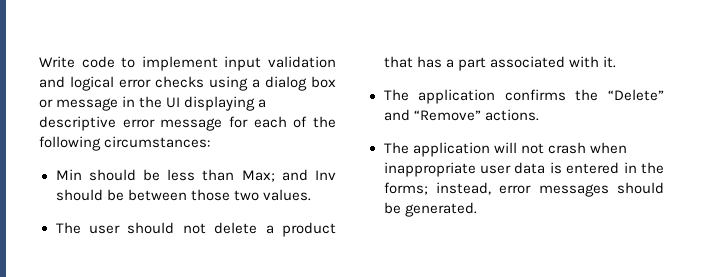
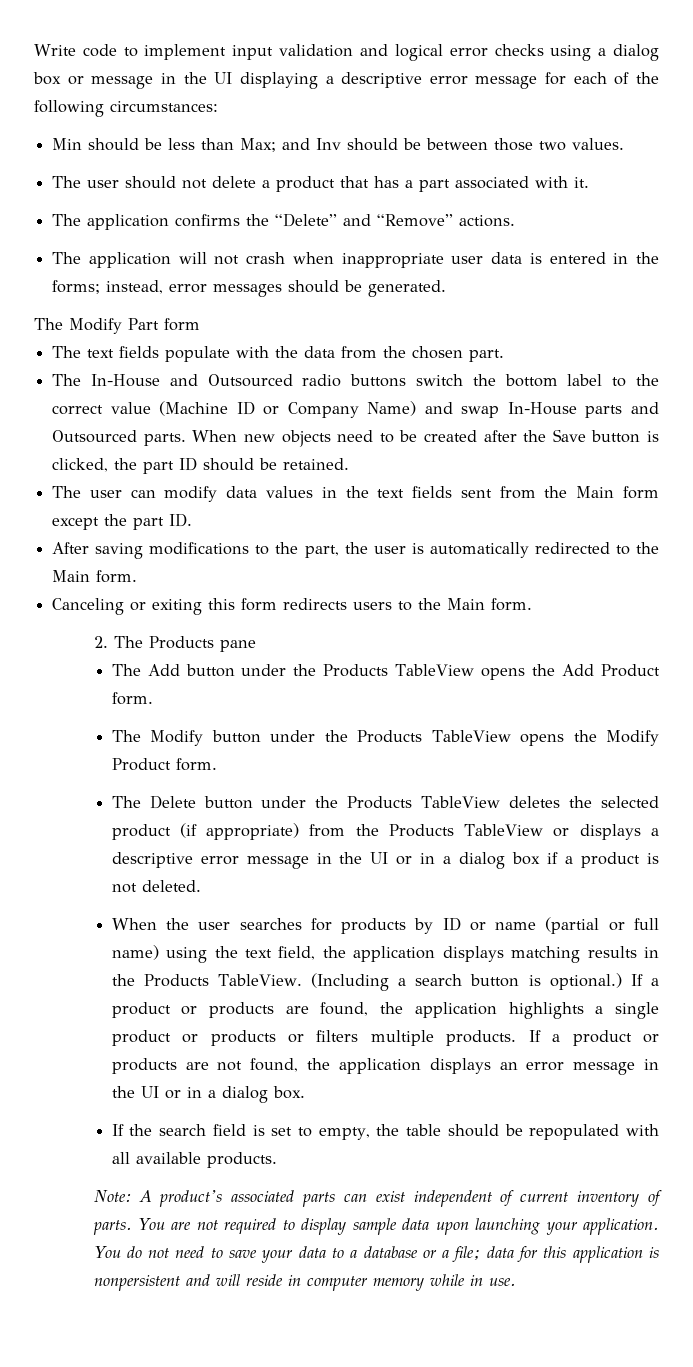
+ The Modify Part form
+ The text fields populate with the data from the chosen part.
+ The In-House and Outsourced radio buttons switch the bottom label to the correct value (Machine ID or Company Name) and swap In-House parts and Outsourced parts. When new objects need to be created after the Save button is clicked, the part ID should be retained.
+ The user can modify data values in the text fields sent from the Main form except the part ID.
+ After saving modifications to the part, the user is automatically redirected to the Main form.
+ Canceling or exiting this form redirects users to the Main form.
+ 2. The Products pane
+ The Add button under the Products TableView opens the Add Product form.
+ The Modify button under the Products TableView opens the Modify Product form.
+ The Delete button under the Products TableView deletes the selected product (if appropriate) from the Products TableView or displays a descriptive error message in the UI or in a dialog box if a product is not deleted.
+ When the user searches for products by ID or name (partial or full name) using the text field, the application displays matching results in the Products TableView. (Including a search button is optional.) If a product or products are found, the application highlights a single product or products or filters multiple products. If a product or products are not found, the application displays an error message in the UI or in a dialog box.
+ If the search field is set to empty, the table should be repopulated with all available products.
+ Note: A product’s associated parts can exist independent of current inventory of parts. You are not required to display sample data upon launching your application. You do not need to save your data to a database or a file; data for this application is nonpersistent and will reside in computer memory while in use.

